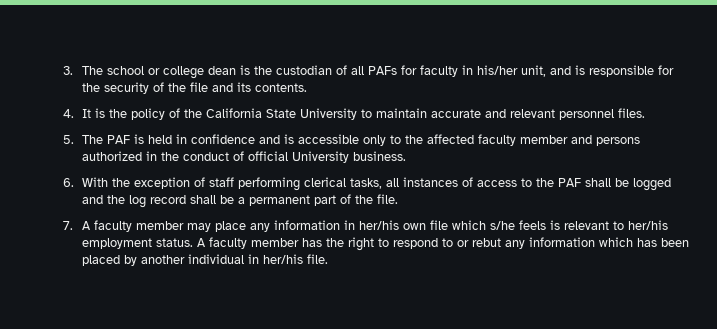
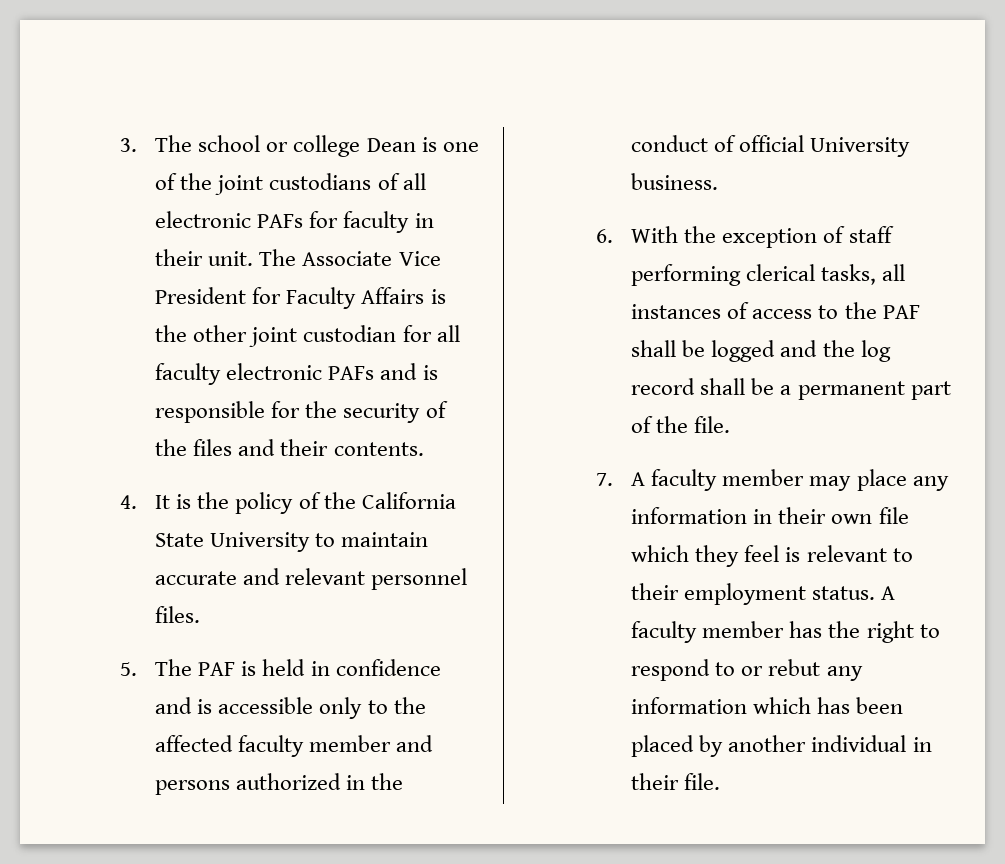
- 3. The school or college dean is the custodian of all PAFs for faculty in his/her unit, and is responsible for the security of the file and its contents.
+ 3. The school or college Dean is one of the joint custodians of all electronic PAFs for faculty in their unit. The Associate Vice President for Faculty Affairs is the other joint custodian for all faculty electronic PAFs and is responsible for the security of the files and their contents.
- 7. A faculty member may place any information in her/his own file which s/he feels is relevant to her/his employment status.
+ 7. A faculty member may place any information in their own file which they feel is relevant to their employment status.
- A faculty member has the right to respond to or rebut any information which has been placed by another individual in her/his file.
+ A faculty member has the right to respond to or rebut any information which has been placed by another individual in their file.

